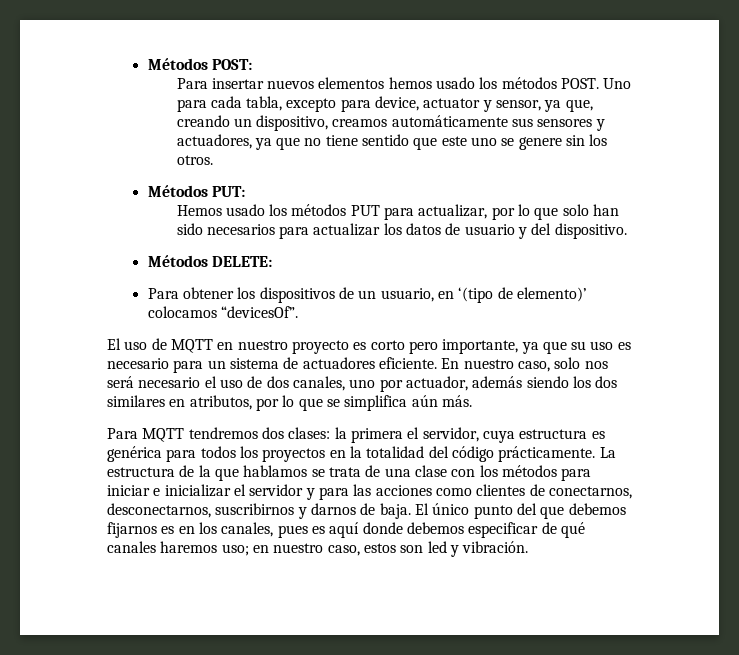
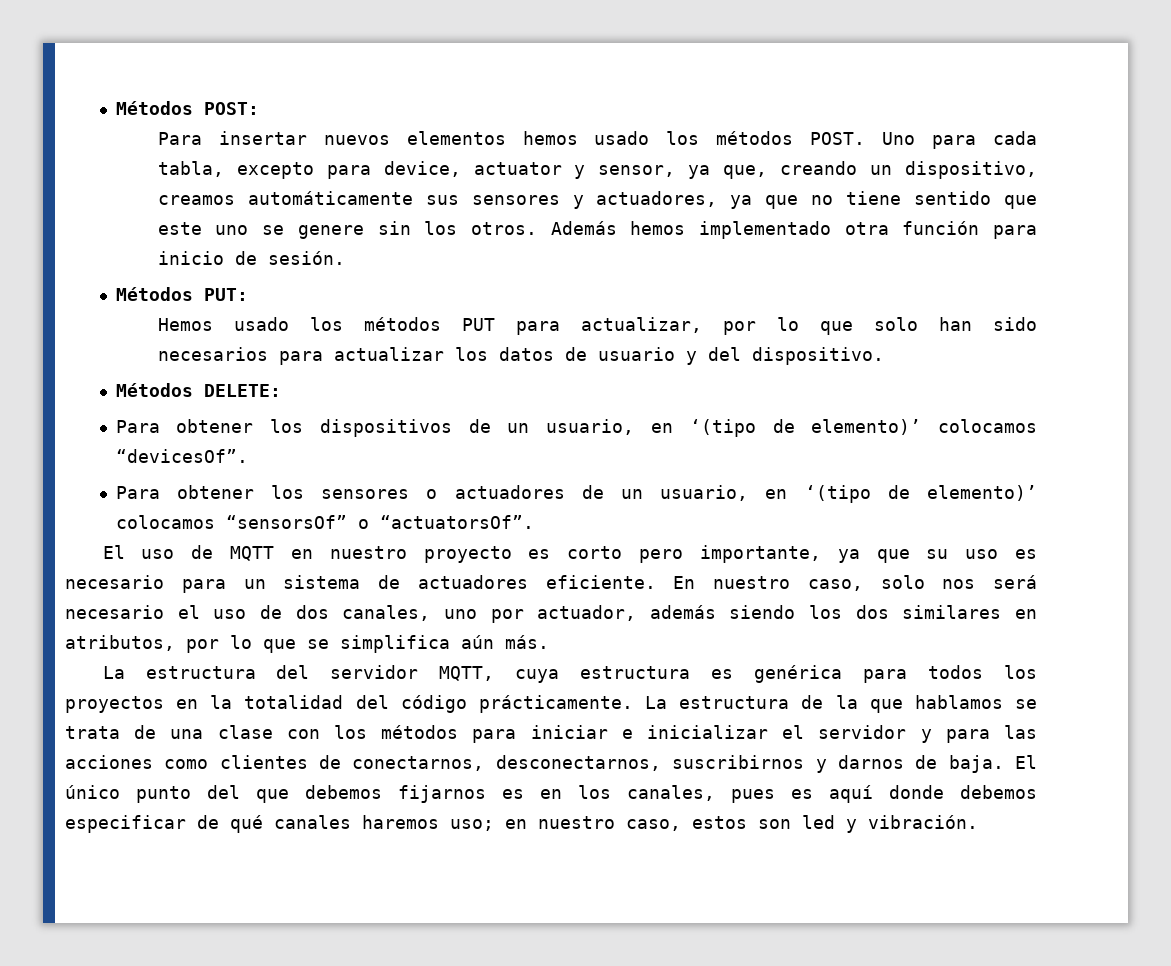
+ Además hemos implementado otra función para inicio de sesión.
+ Para obtener los sensores o actuadores de un usuario, en ‘(tipo de elemento)’ colocamos “sensorsOf” o “actuatorsOf”.
- Para MQTT tendremos dos clases: la primera el servidor, cuya estructura es genérica para todos los proyectos en la totalidad del código prácticamente.
+ La estructura del servidor MQTT, cuya estructura es genérica para todos los proyectos en la totalidad del código prácticamente.

